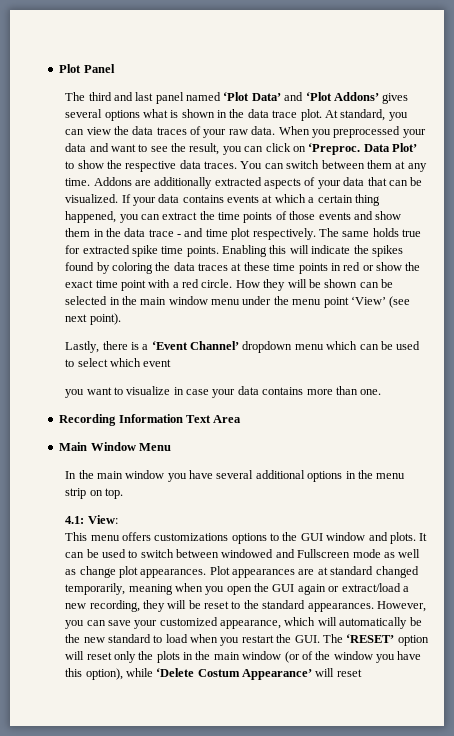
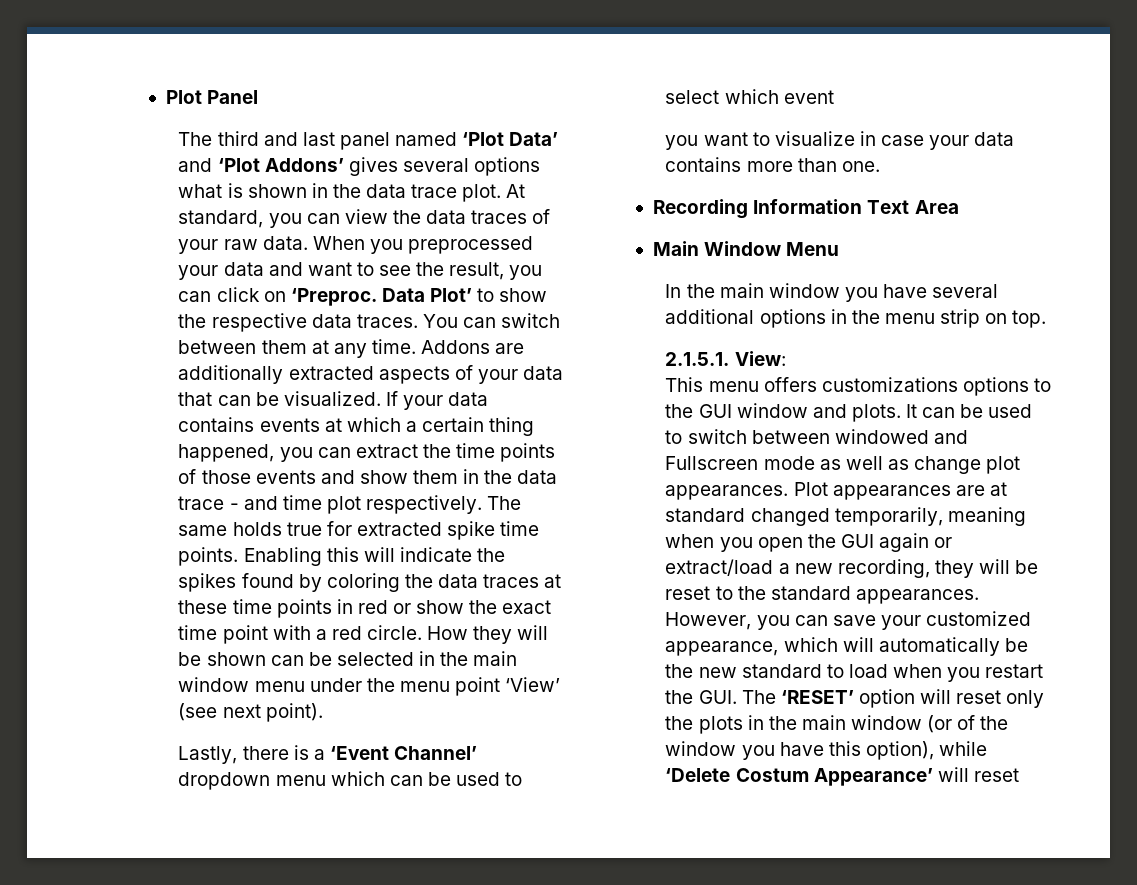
- 4.1: View:
+ 2.1.5.1. View:

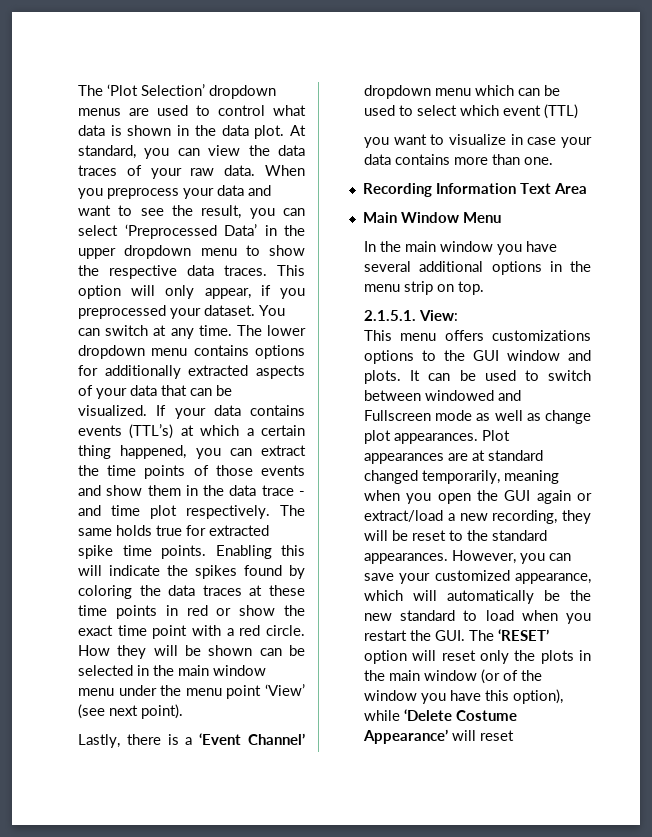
- Plot Panel
- The third and last panel named ‘Plot Data’ and ‘Plot Addons’ gives several options what is shown in the data trace plot.
+ The ‘Plot Selection’ dropdown menus are used to control what data is shown in the data plot.
- When you preprocessed your data and want to see the result, you can click on ‘Preproc. Data Plot’ to show the respective data traces.
+ When you preprocess your data and want to see the result, you can select ‘Preprocessed Data’ in the upper dropdown menu to show the respective data traces.
+ This option will only appear, if you preprocessed your dataset.
- You can switch between them at any time.
+ You can switch at any time.
- Addons are additionally extracted aspects of your data that can be visualized.
+ The lower dropdown menu contains options for additionally extracted aspects of your data that can be visualized.
- If your data contains events at which a certain thing happened, you can extract the time points of those events and show them in the data trace - and time plot respectively.
+ If your data contains events (TTL’s) at which a certain thing happened, you can extract the time points of those events and show them in the data trace - and time plot respectively.
- Lastly, there is a ‘Event Channel’ dropdown menu which can be used to select which event
+ Lastly, there is a ‘Event Channel’ dropdown menu which can be used to select which event (TTL)
- However, you can save your customized appearance, which will automatically be the new standard to load when you restart the GUI. The ‘RESET’ option will reset only the plots in the main window (or of the window you have this option), while ‘Delete Costum Appearance’ will reset
+ However, you can save your customized appearance, which will automatically be the new standard to load when you restart the GUI. The ‘RESET’ option will reset only the plots in the main window (or of the window you have this option), while ‘Delete Costume Appearance’ will reset

